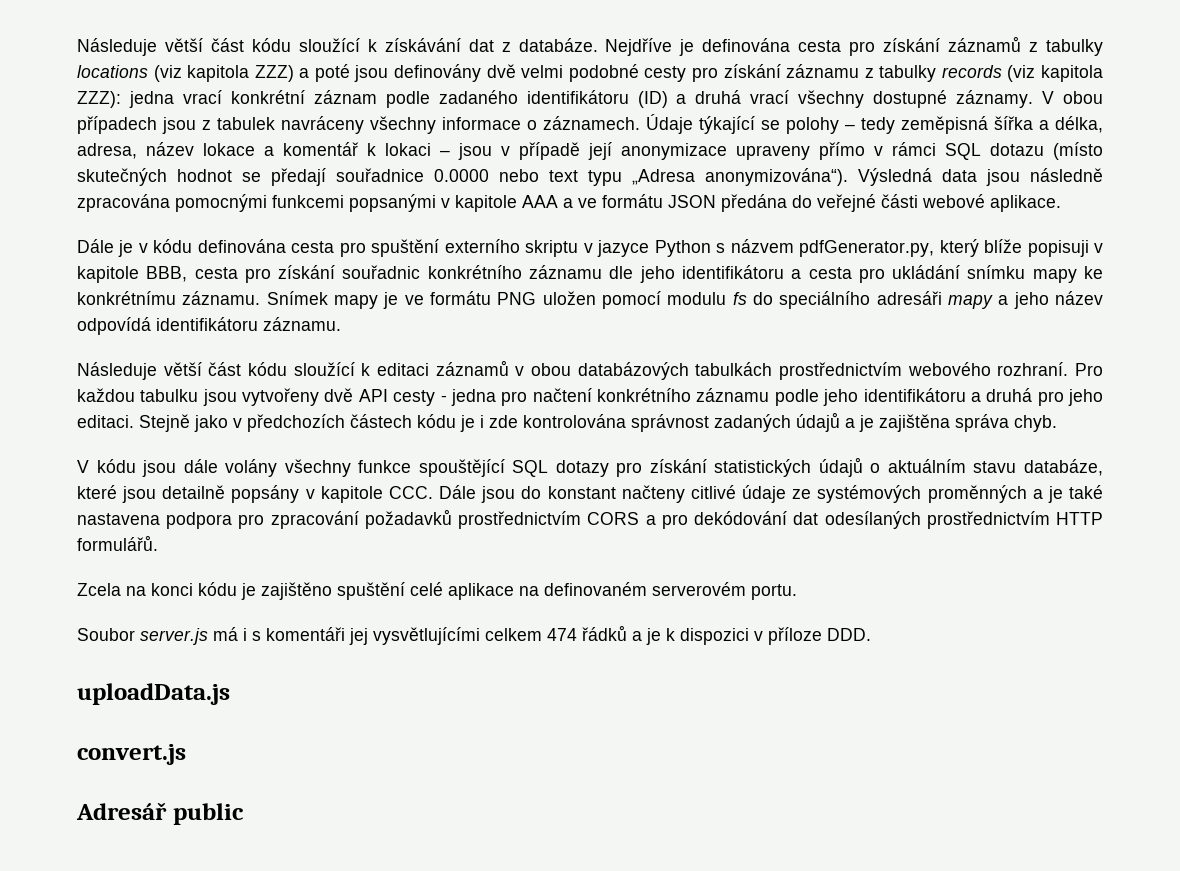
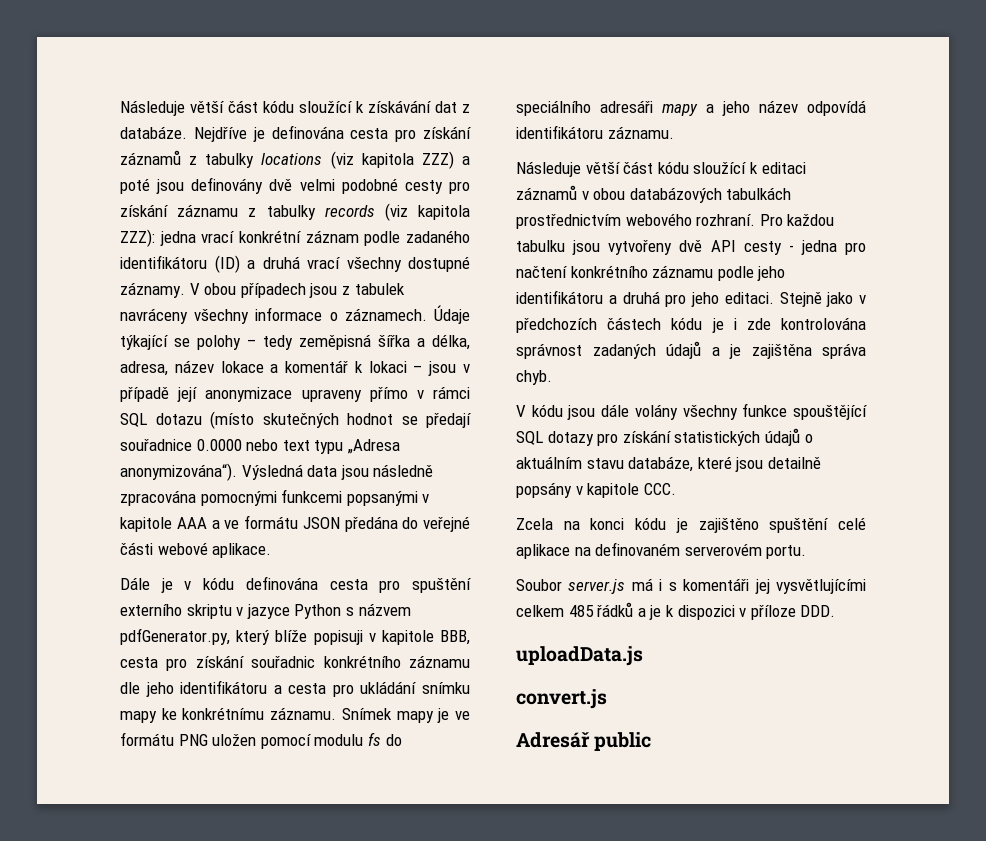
- V kódu jsou dále volány všechny funkce spouštějící SQL dotazy pro získání statistických údajů o aktuálním stavu databáze, které jsou detailně popsány v kapitole CCC. Dále jsou do konstant načteny citlivé údaje ze systémových proměnných a je také nastavena podpora pro zpracování požadavků prostřednictvím CORS a pro dekódování dat odesílaných prostřednictvím HTTP formulářů.
+ V kódu jsou dále volány všechny funkce spouštějící SQL dotazy pro získání statistických údajů o aktuálním stavu databáze, které jsou detailně popsány v kapitole CCC.
- Soubor server.js má i s komentáři jej vysvětlujícími celkem 474 řádků a je k dispozici v příloze DDD.
+ Soubor server.js má i s komentáři jej vysvětlujícími celkem 485 řádků a je k dispozici v příloze DDD.

